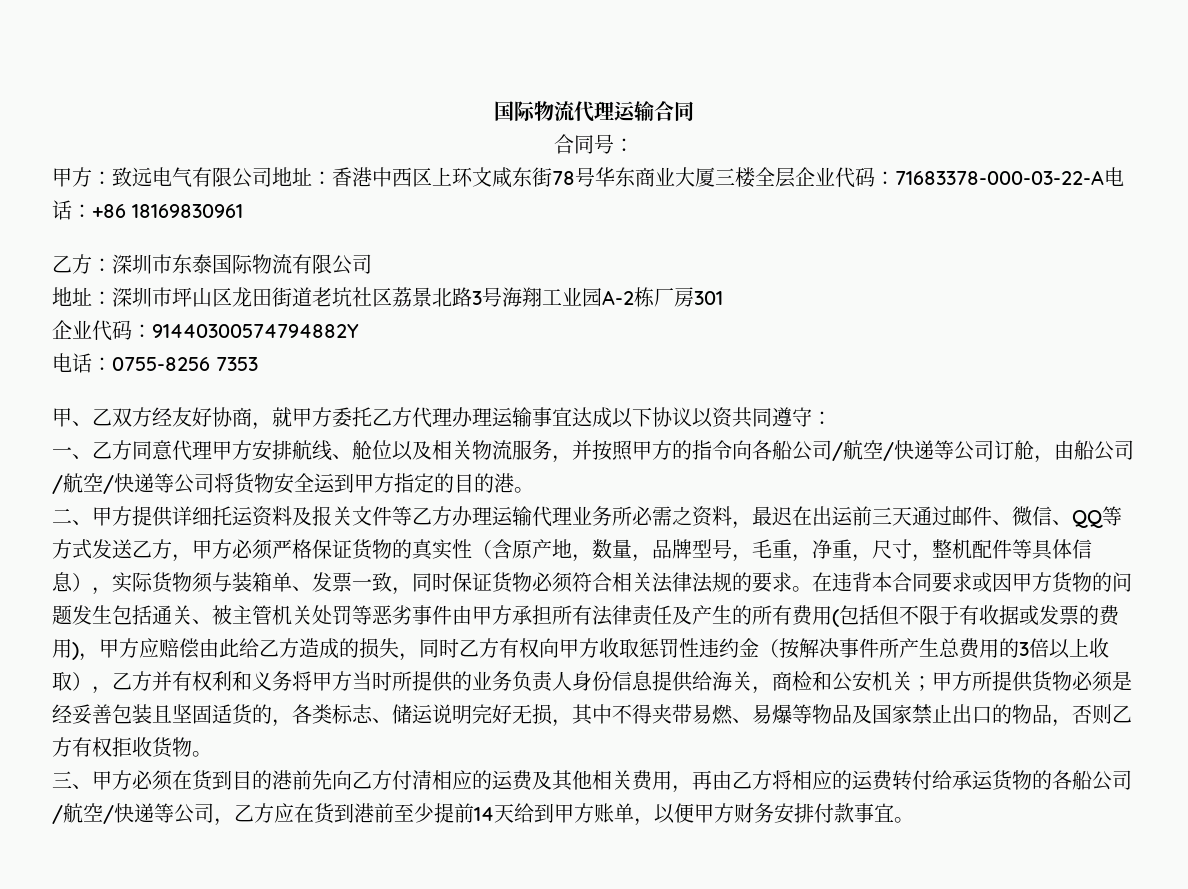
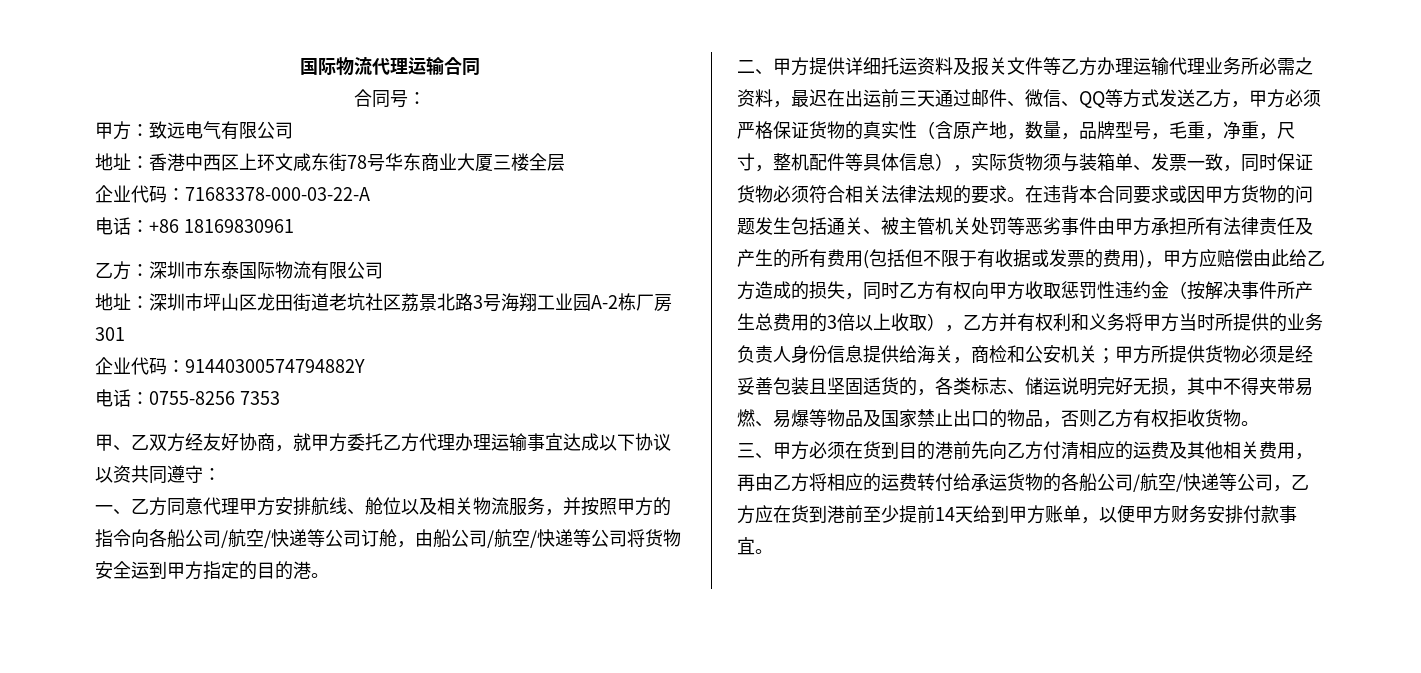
- 甲方：致远电气有限公司地址：香港中西区上环文咸东街78号华东商业大厦三楼全层企业代码：71683378-000-03-22-A电话：+86 18169830961
+ 甲方：致远电气有限公司
+ 地址：香港中西区上环文咸东街78号华东商业大厦三楼全层
+ 企业代码：71683378-000-03-22-A
+ 电话：+86 18169830961

